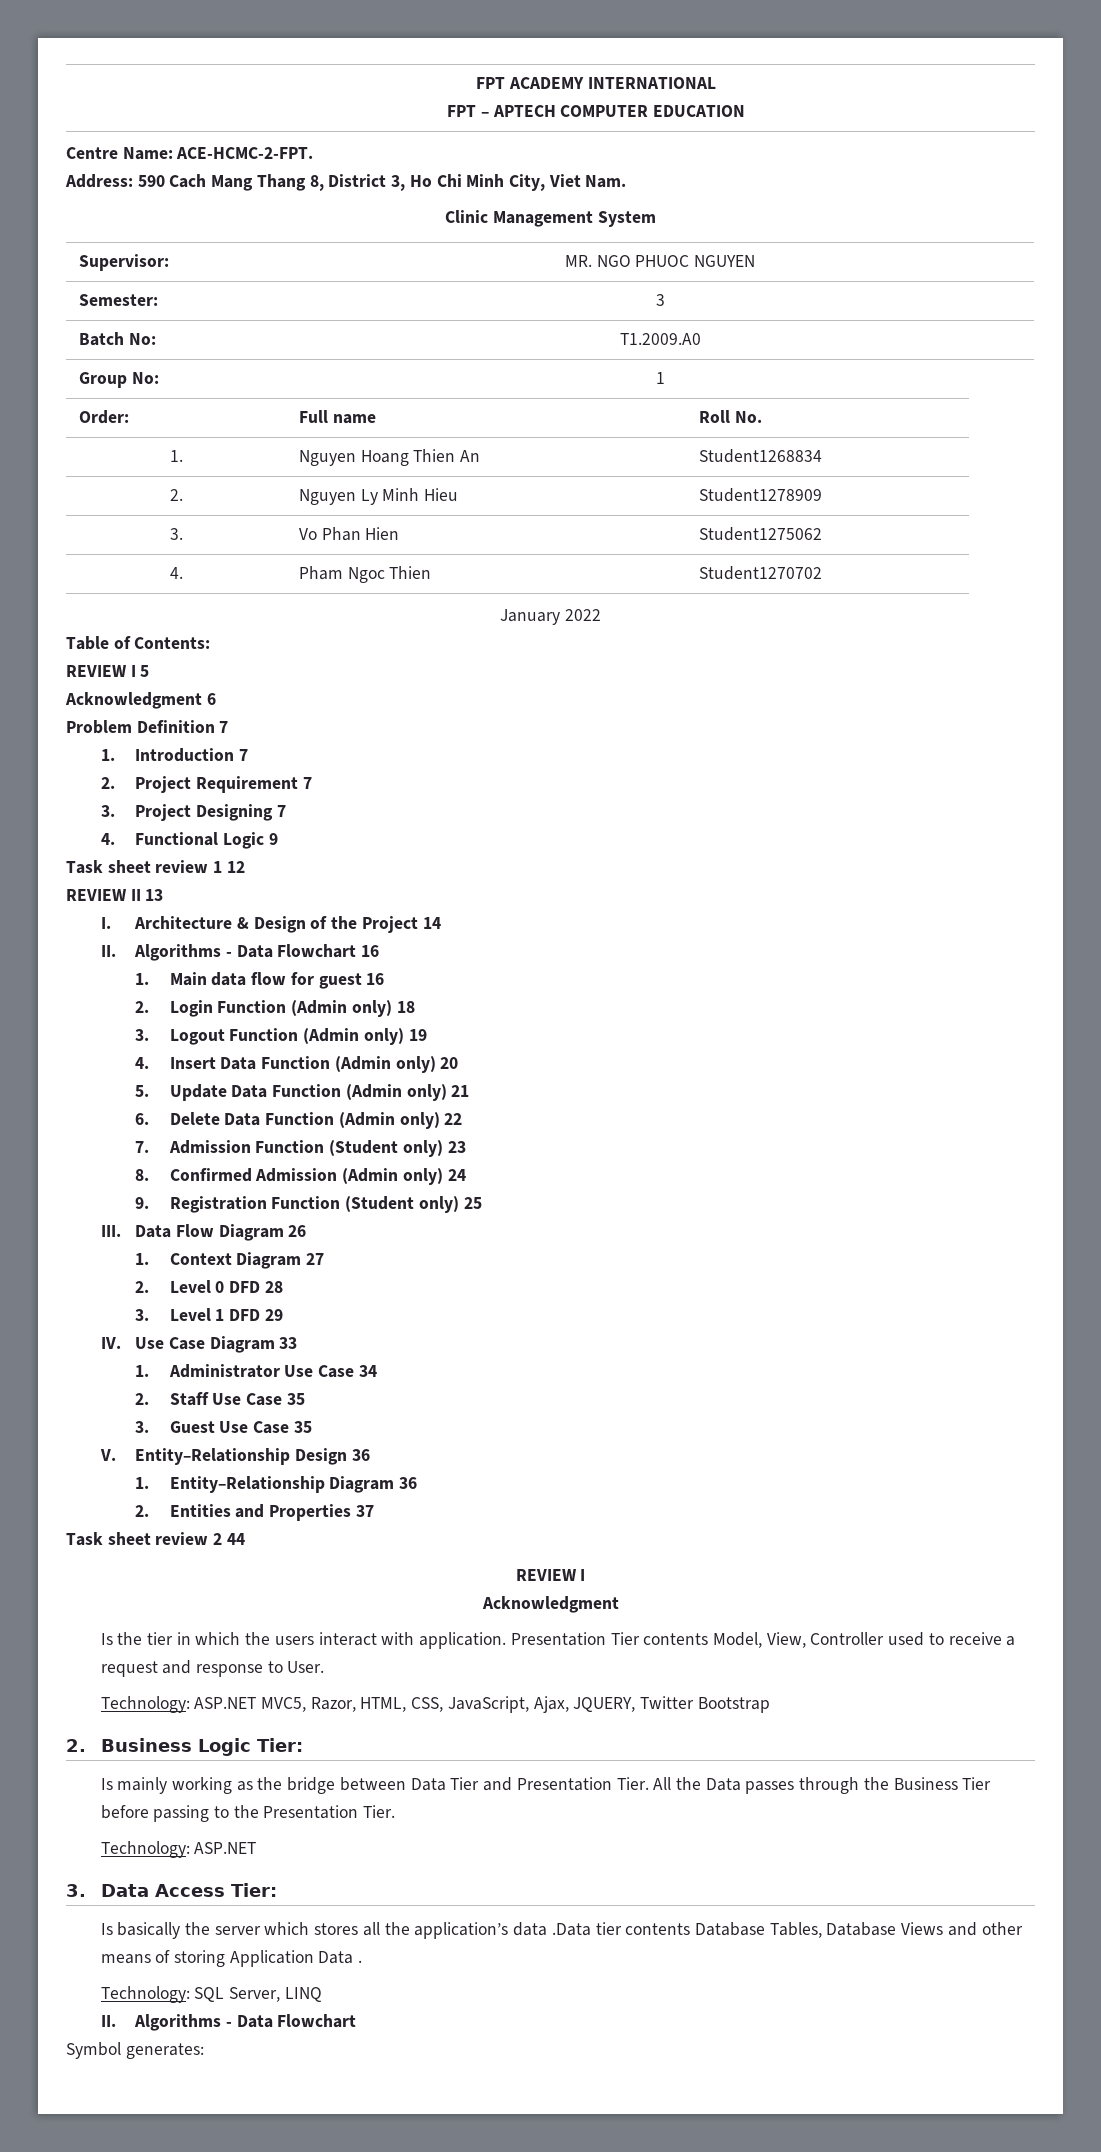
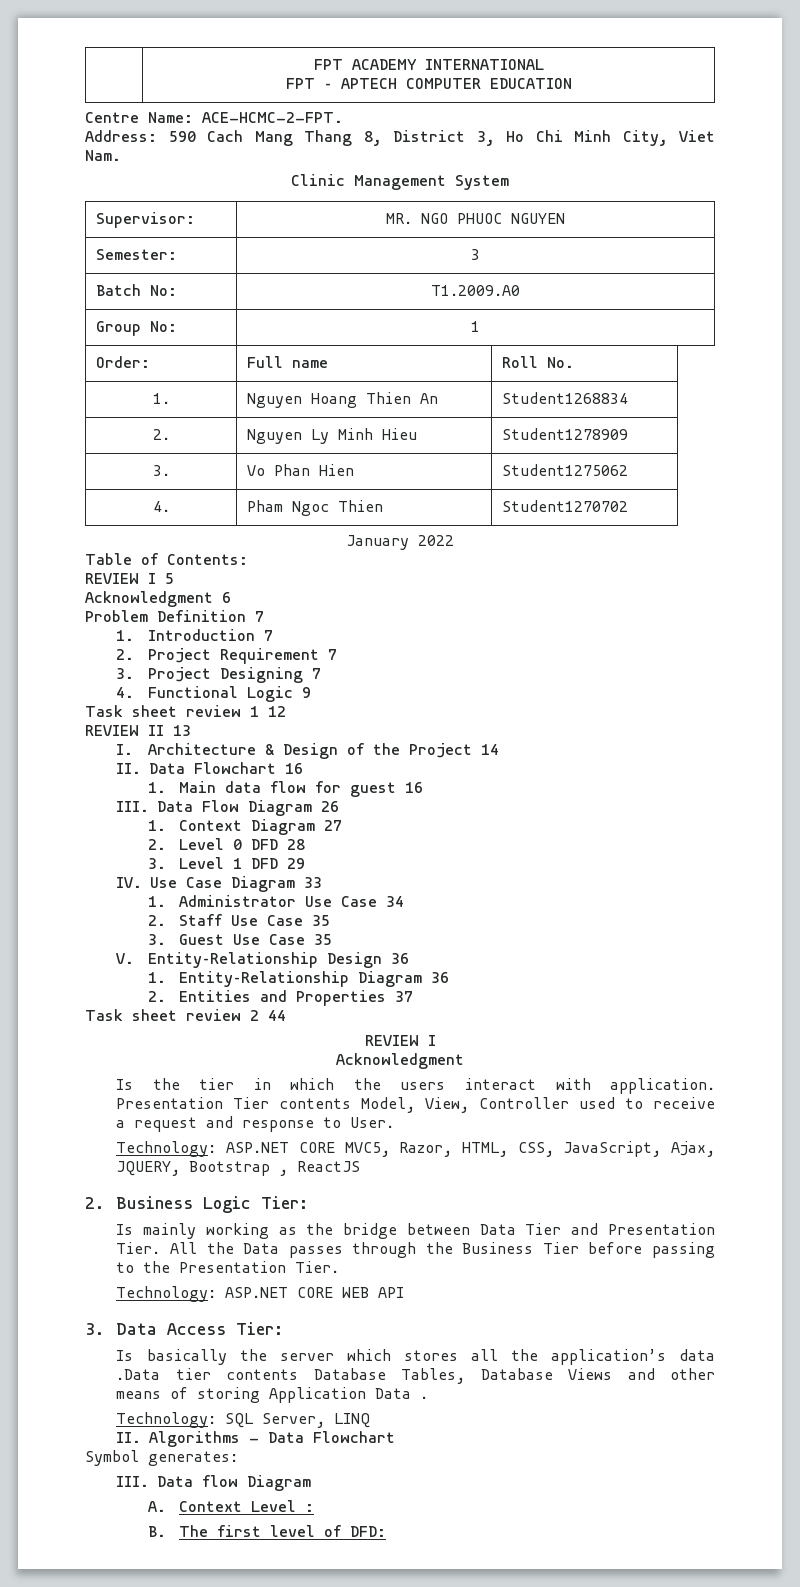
- II. Algorithms - Data Flowchart 16
+ II. Data Flowchart 16
- 2. Login Function (Admin only) 18
- 3. Logout Function (Admin only) 19
- 4. Insert Data Function (Admin only) 20
- 5. Update Data Function (Admin only) 21
- 6. Delete Data Function (Admin only) 22
- 7. Admission Function (Student only) 23
- 8. Confirmed Admission (Admin only) 24
- 9. Registration Function (Student only) 25
- Technology: ASP.NET MVC5, Razor, HTML, CSS, JavaScript, Ajax, JQUERY, Twitter Bootstrap
+ Technology: ASP.NET CORE MVC5, Razor, HTML, CSS, JavaScript, Ajax, JQUERY, Bootstrap , ReactJS
  All the Data passes through the Business Tier before passing to the Presentation Tier.
- Technology: ASP.NET
+ Technology: ASP.NET CORE WEB API
+ III. Data flow Diagram
+ A. Context Level :
+ B. The first level of DFD:

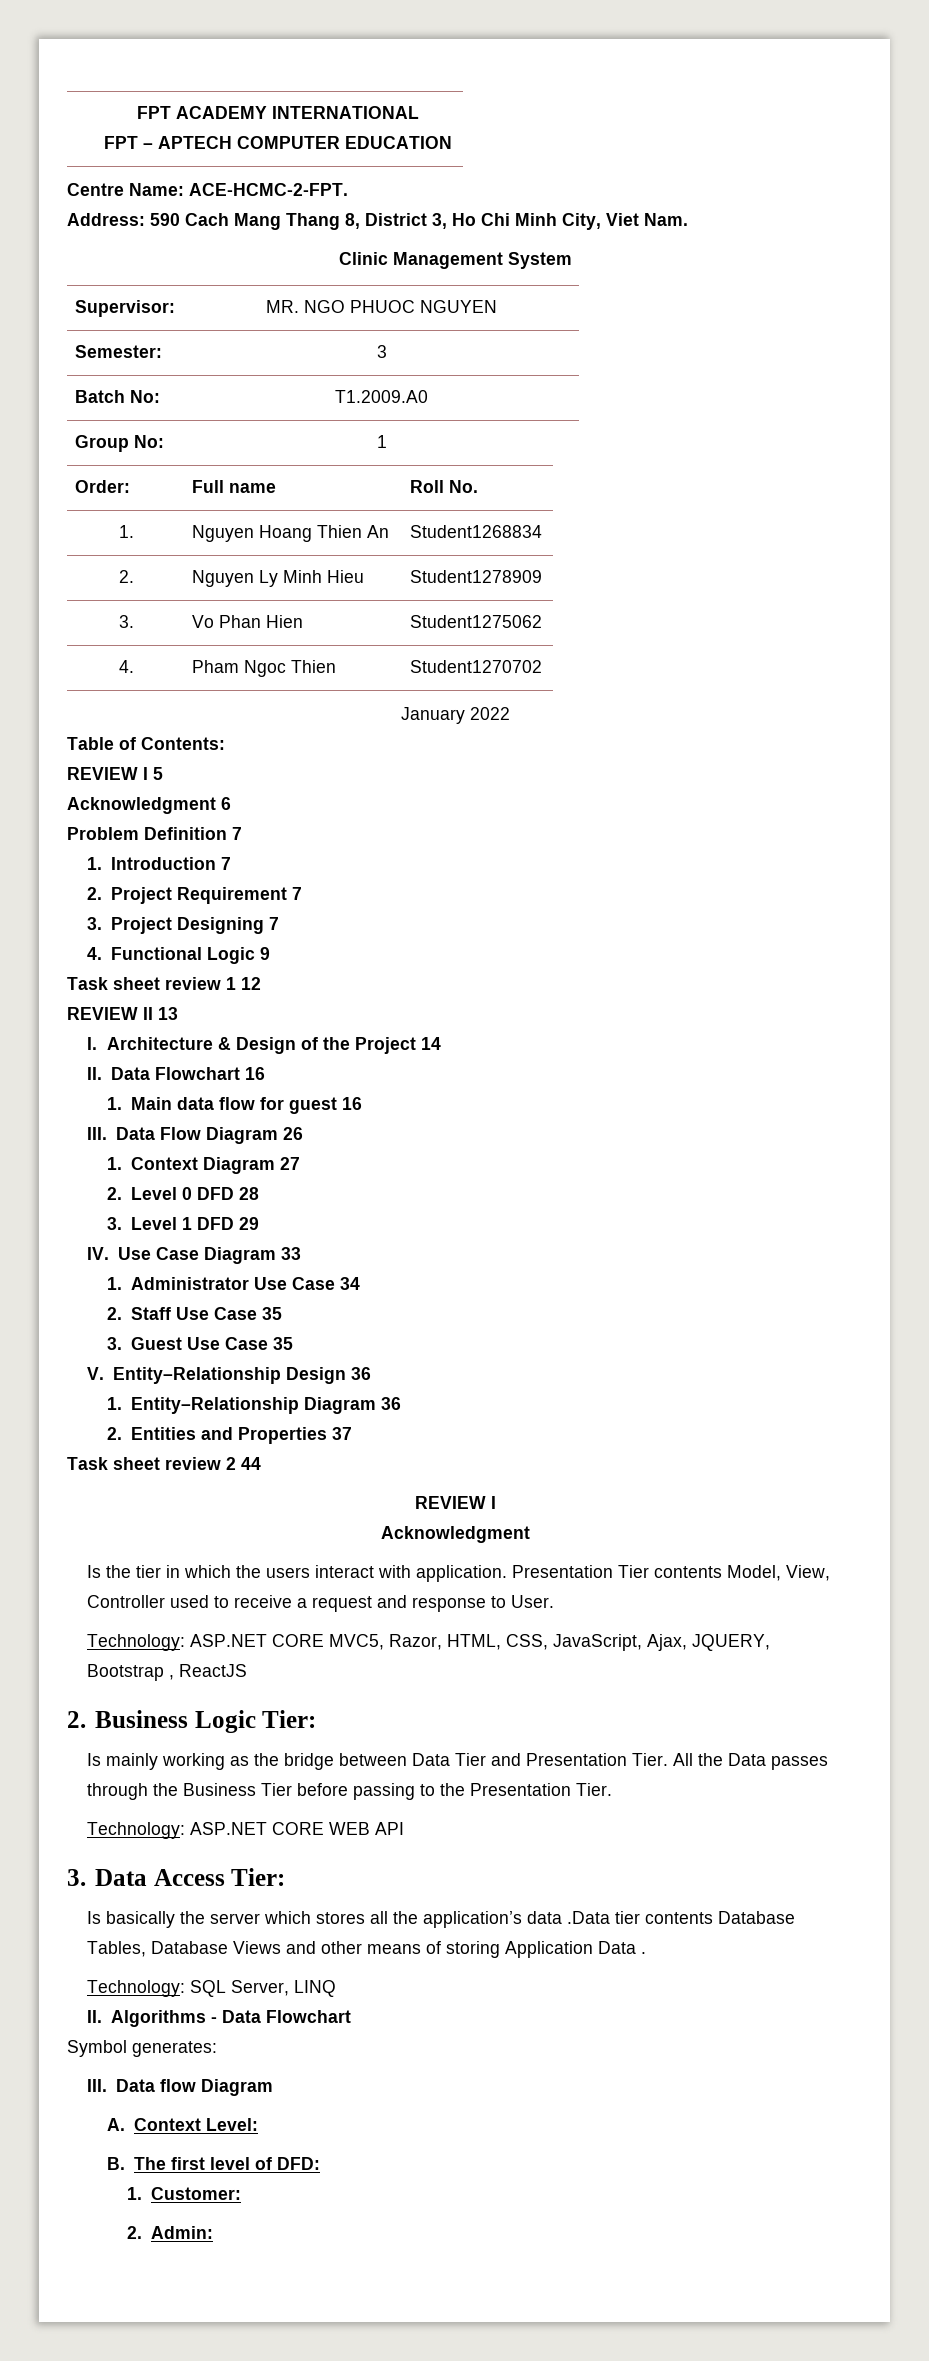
- A. Context Level :
+ A. Context Level:
+ 1. Customer:
+ 2. Admin:

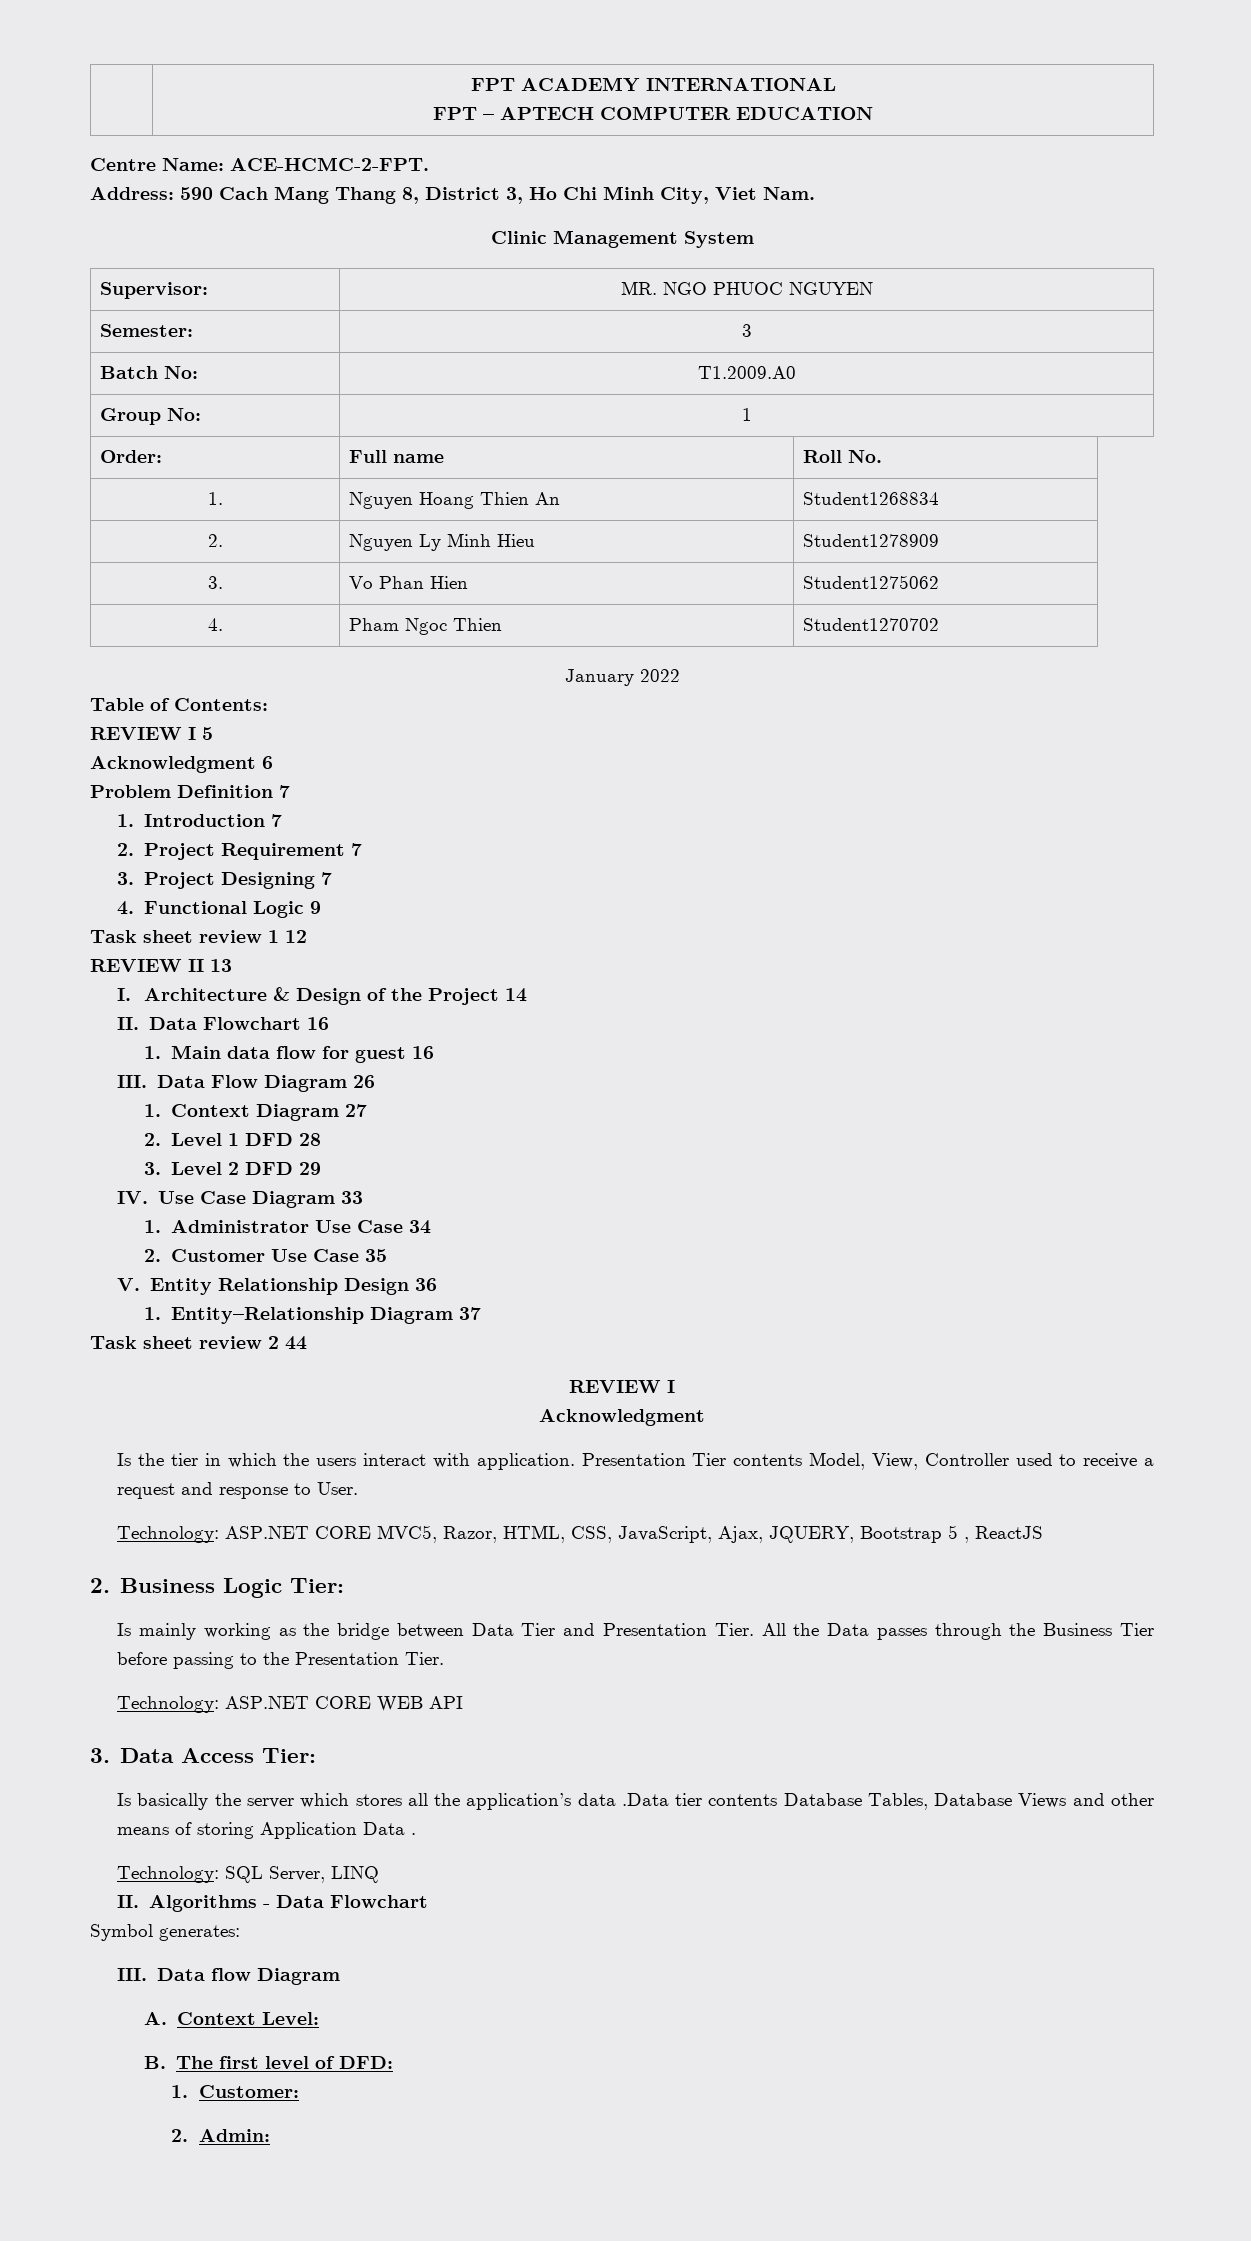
- 2. Level 0 DFD 28
+ 2. Level 1 DFD 28
- 3. Level 1 DFD 29
+ 3. Level 2 DFD 29
- 2. Staff Use Case 35
- 3. Guest Use Case 35
- V. Entity–Relationship Design 36
+ 2. Customer Use Case 35
+ V. Entity Relationship Design 36
- 1. Entity–Relationship Diagram 36
- 2. Entities and Properties 37
+ 1. Entity–Relationship Diagram 37
- Technology: ASP.NET CORE MVC5, Razor, HTML, CSS, JavaScript, Ajax, JQUERY, Bootstrap , ReactJS
+ Technology: ASP.NET CORE MVC5, Razor, HTML, CSS, JavaScript, Ajax, JQUERY, Bootstrap 5 , ReactJS

